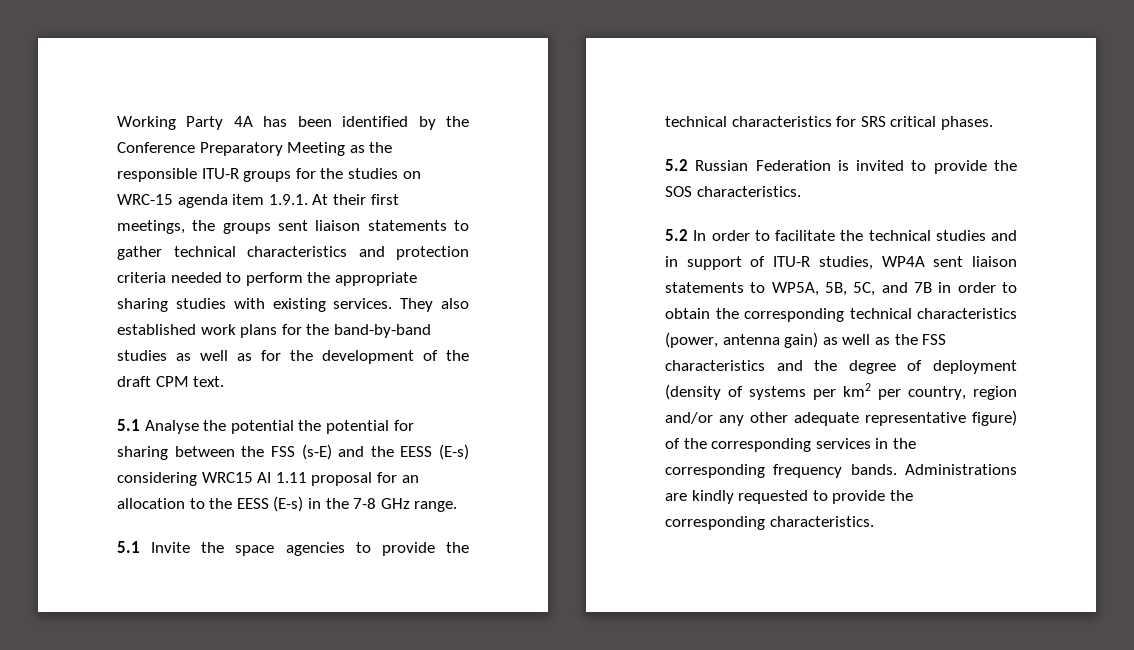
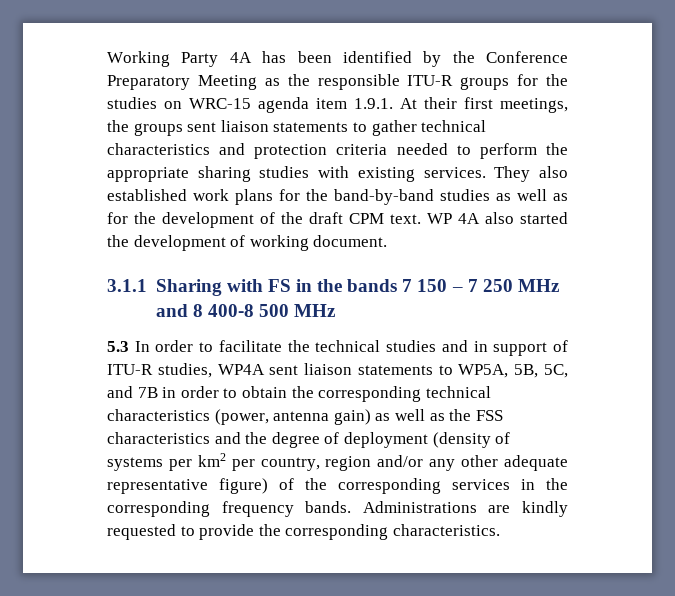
- They also established work plans for the band-by-band studies as well as for the development of the draft CPM text.
- 5.1 Analyse the potential the potential for sharing between the FSS (s-E) and the EESS (E-s) considering WRC15 AI 1.11 proposal for an allocation to the EESS (E-s) in the 7-8 GHz range.
- 5.1 Invite the space agencies to provide the technical characteristics for SRS critical phases.
- 5.2 Russian Federation is invited to provide the SOS characteristics.
- 5.2 In order to facilitate the technical studies and in support of ITU-R studies, WP4A sent liaison statements to WP5A, 5B, 5C, and 7B in order to obtain the corresponding technical characteristics (power, antenna gain) as well as the FSS characteristics and the degree of deployment (density of systems per km2 per country, region and/or any other adequate representative figure) of the corresponding services in the corresponding frequency bands.
+ They also established work plans for the band-by-band studies as well as for the development of the draft CPM text. WP 4A also started the development of working document.
+ 3.1.1 Sharing with FS in the bands 7 150 – 7 250 MHz and 8 400-8 500 MHz
+ 5.3 In order to facilitate the technical studies and in support of ITU-R studies, WP4A sent liaison statements to WP5A, 5B, 5C, and 7B in order to obtain the corresponding technical characteristics (power, antenna gain) as well as the FSS characteristics and the degree of deployment (density of systems per km2 per country, region and/or any other adequate representative figure) of the corresponding services in the corresponding frequency bands.

